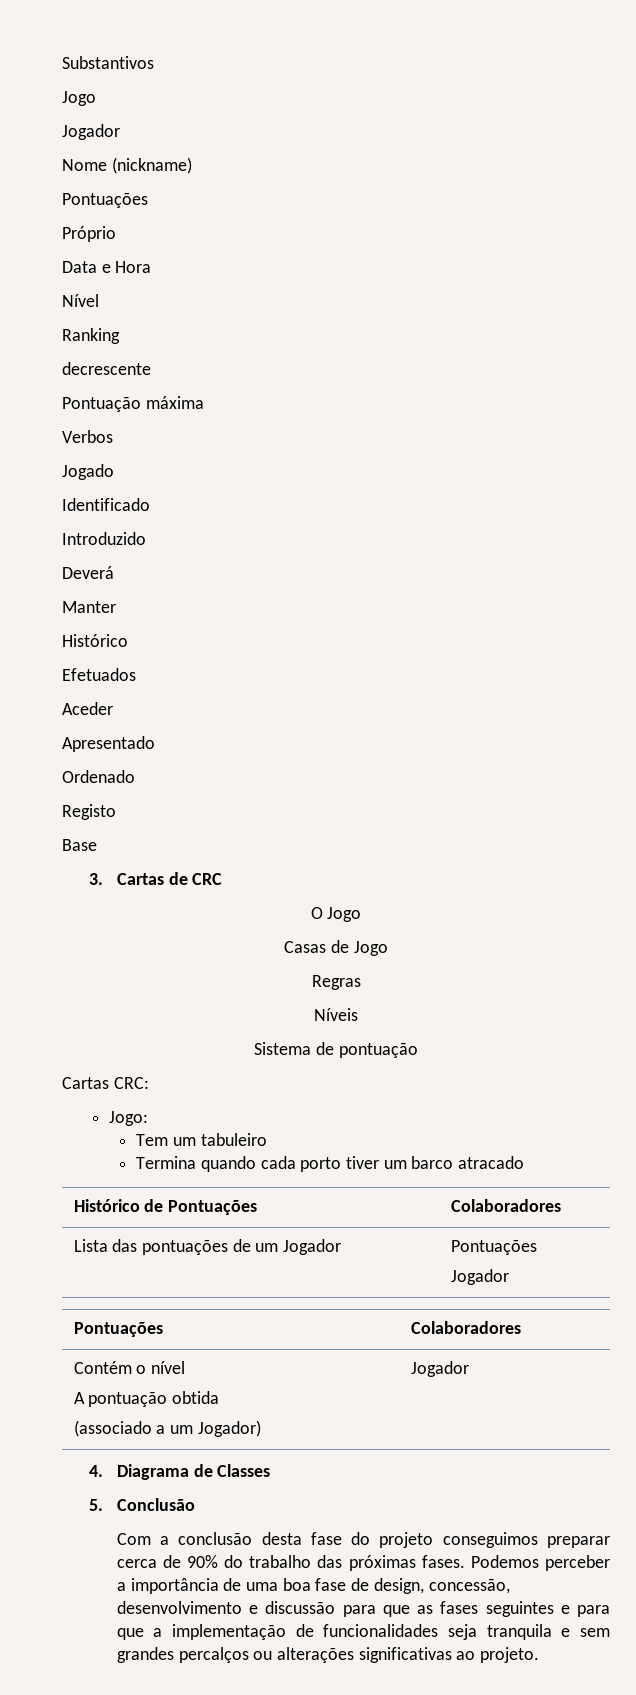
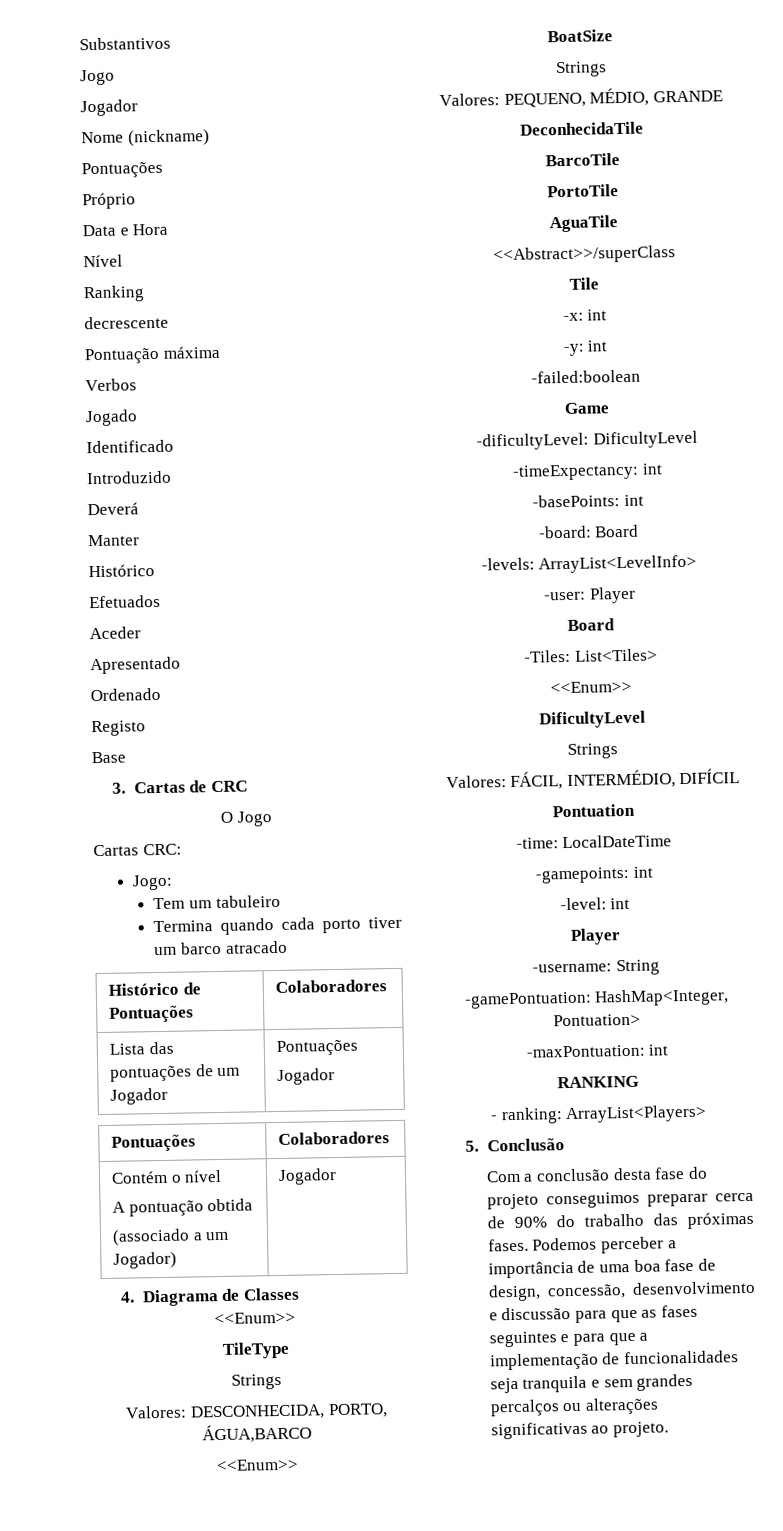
- Casas de Jogo
- Regras
- Níveis
- Sistema de pontuação
  4. Diagrama de Classes
+ <<Enum>>
+ TileType
+ Strings
+ Valores: DESCONHECIDA, PORTO, ÁGUA,BARCO
+ <<Enum>>
+ BoatSize
+ Strings
+ Valores: PEQUENO, MÉDIO, GRANDE
+ DeconhecidaTile
+ BarcoTile
+ PortoTile
+ AguaTile
+ <<Abstract>>/superClass
+ Tile
+ -x: int
+ -y: int
+ -failed:boolean
+ Game
+ -dificultyLevel: DificultyLevel
+ -timeExpectancy: int
+ -basePoints: int
+ -board: Board
+ -levels: ArrayList<LevelInfo>
+ -user: Player
+ Board
+ -Tiles: List<Tiles>
+ <<Enum>>
+ DificultyLevel
+ Strings
+ Valores: FÁCIL, INTERMÉDIO, DIFÍCIL
+ Pontuation
+ -time: LocalDateTime
+ -gamepoints: int
+ -level: int
+ Player
+ -username: String
+ -gamePontuation: HashMap<Integer, Pontuation>
+ -maxPontuation: int
+ RANKING
+ - ranking: ArrayList<Players>

